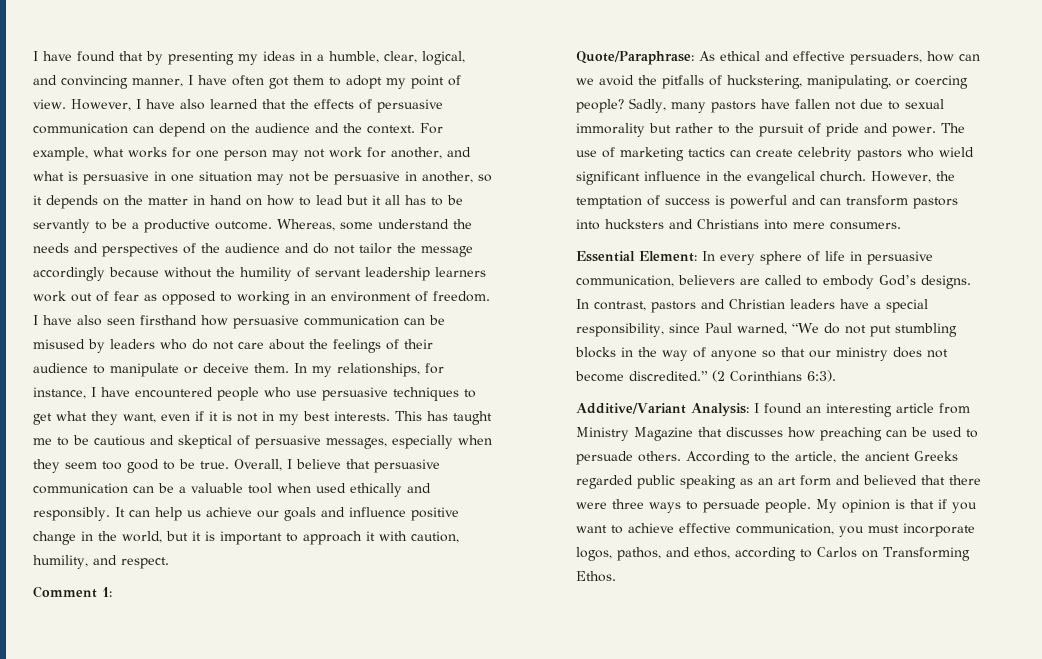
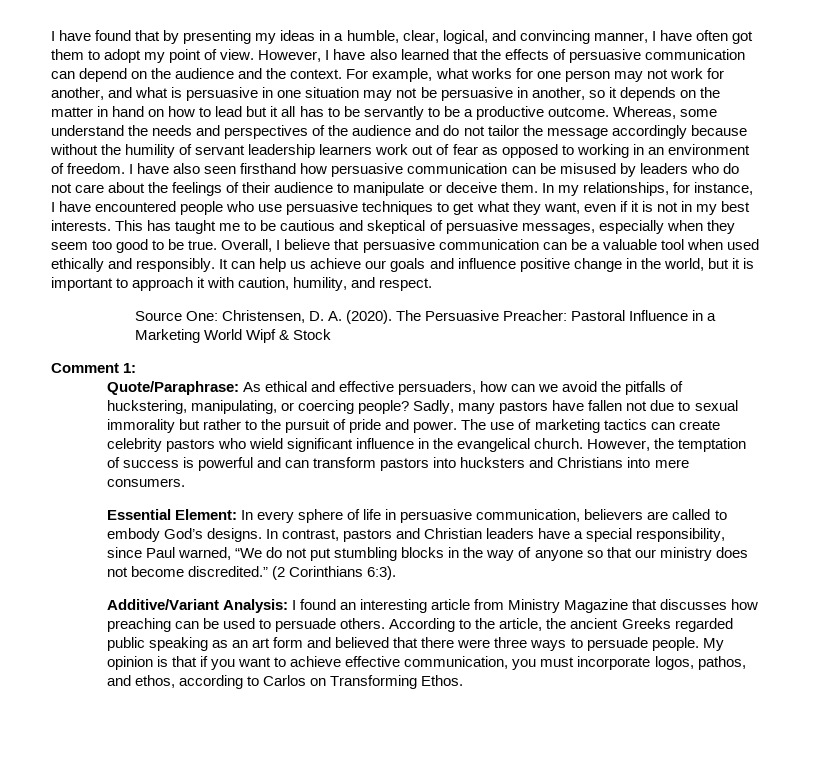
+ Source One: Christensen, D. A. (2020). The Persuasive Preacher: Pastoral Influence in a Marketing World Wipf & Stock

